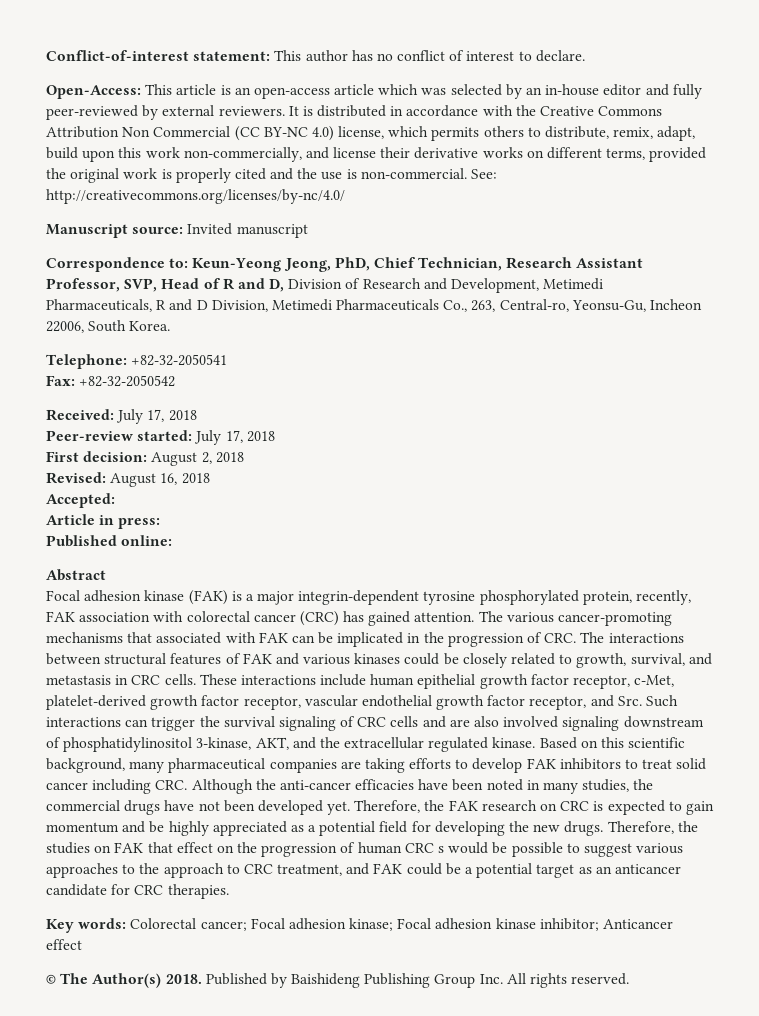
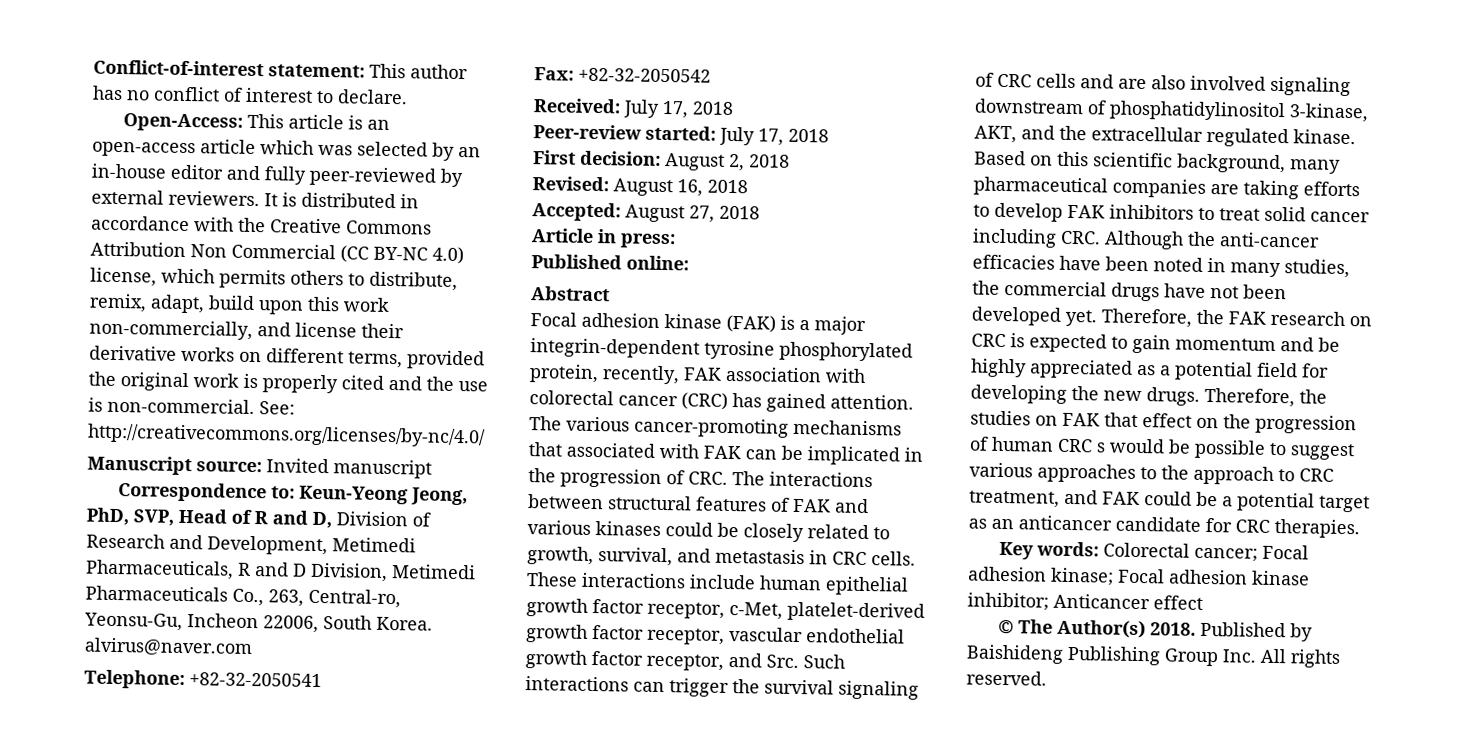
- Correspondence to: Keun-Yeong Jeong, PhD, Chief Technician, Research Assistant Professor, SVP, Head of R and D, Division of Research and Development, Metimedi Pharmaceuticals, R and D Division, Metimedi Pharmaceuticals Co., 263, Central-ro, Yeonsu-Gu, Incheon 22006, South Korea.
+ Correspondence to: Keun-Yeong Jeong, PhD, SVP, Head of R and D, Division of Research and Development, Metimedi Pharmaceuticals, R and D Division, Metimedi Pharmaceuticals Co., 263, Central-ro, Yeonsu-Gu, Incheon 22006, South Korea. alvirus@naver.com
- Accepted:
+ Accepted: August 27, 2018

